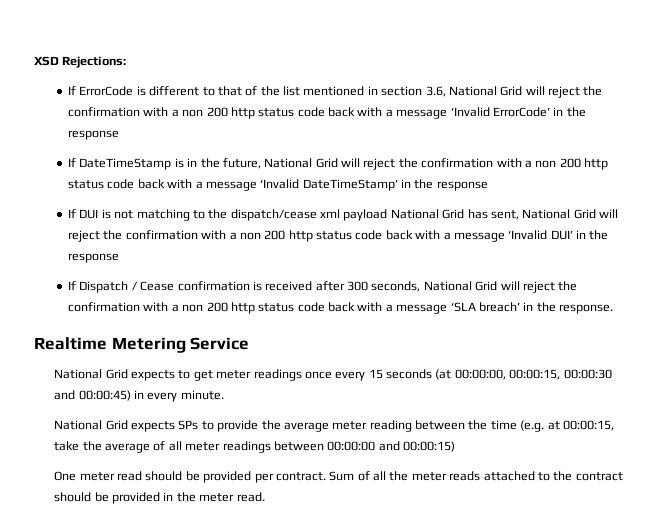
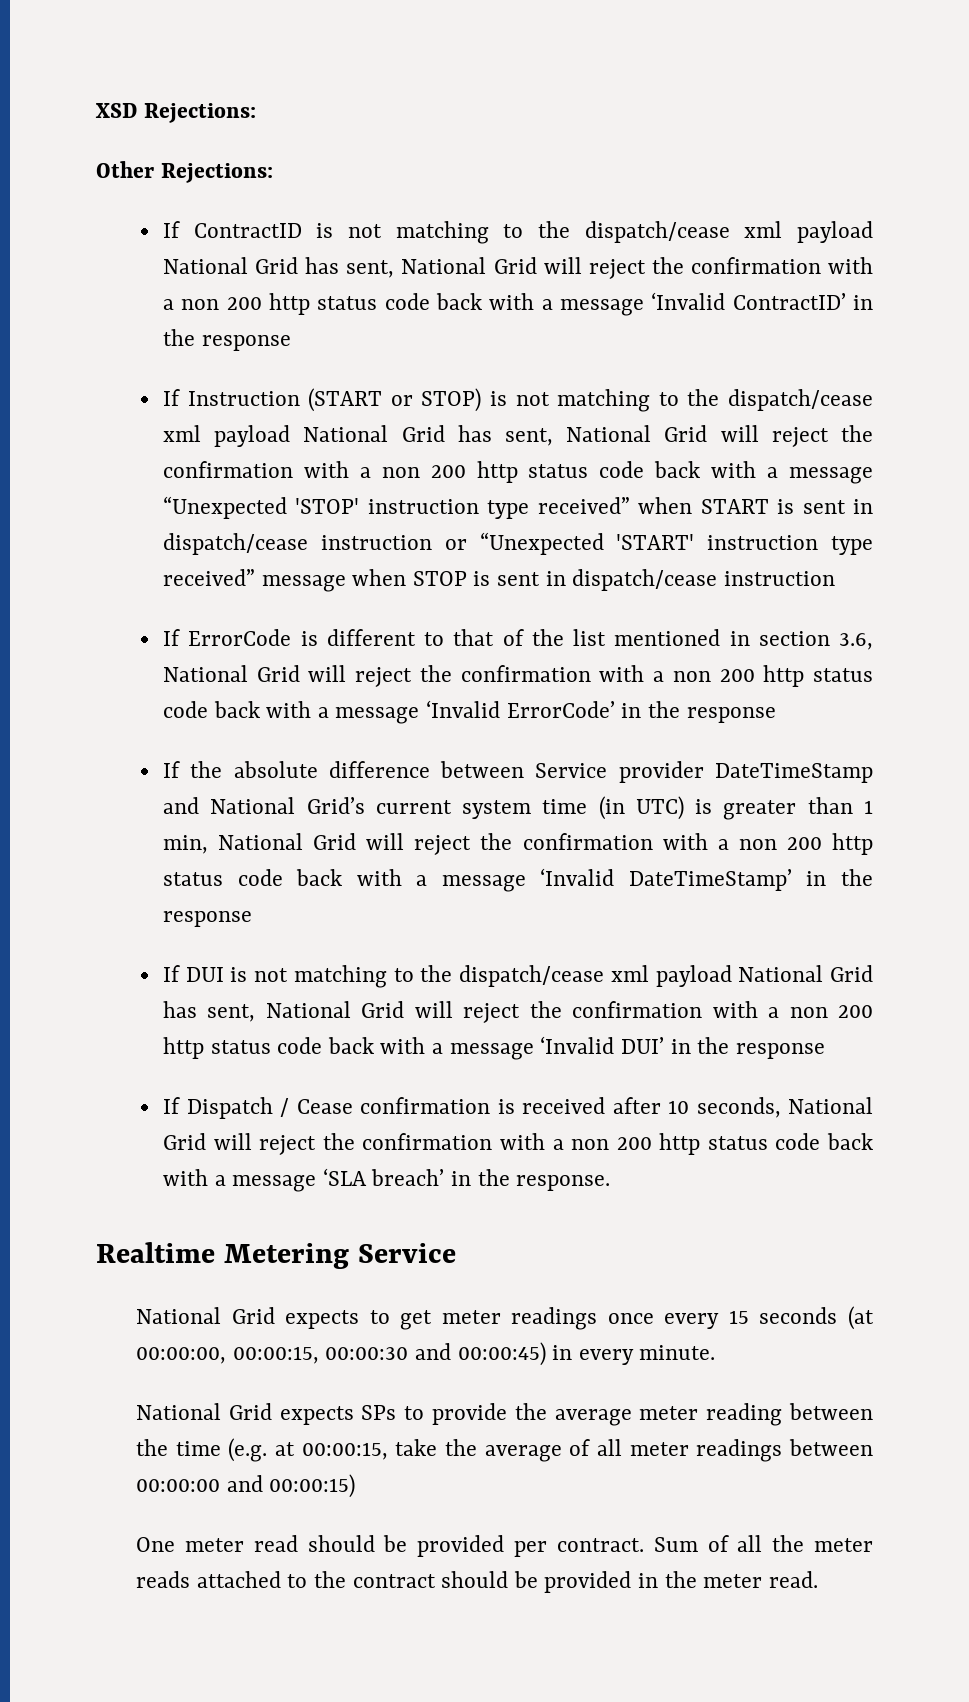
+ Other Rejections:
+ If ContractID is not matching to the dispatch/cease xml payload National Grid has sent, National Grid will reject the confirmation with a non 200 http status code back with a message ‘Invalid ContractID’ in the response
+ If Instruction (START or STOP) is not matching to the dispatch/cease xml payload National Grid has sent, National Grid will reject the confirmation with a non 200 http status code back with a message “Unexpected 'STOP' instruction type received” when START is sent in dispatch/cease instruction or “Unexpected 'START' instruction type received” message when STOP is sent in dispatch/cease instruction
- If DateTimeStamp is in the future, National Grid will reject the confirmation with a non 200 http status code back with a message ‘Invalid DateTimeStamp’ in the response
+ If the absolute difference between Service provider DateTimeStamp and National Grid’s current system time (in UTC) is greater than 1 min, National Grid will reject the confirmation with a non 200 http status code back with a message ‘Invalid DateTimeStamp’ in the response
- If Dispatch / Cease confirmation is received after 300 seconds, National Grid will reject the confirmation with a non 200 http status code back with a message ‘SLA breach’ in the response.
+ If Dispatch / Cease confirmation is received after 10 seconds, National Grid will reject the confirmation with a non 200 http status code back with a message ‘SLA breach’ in the response.

